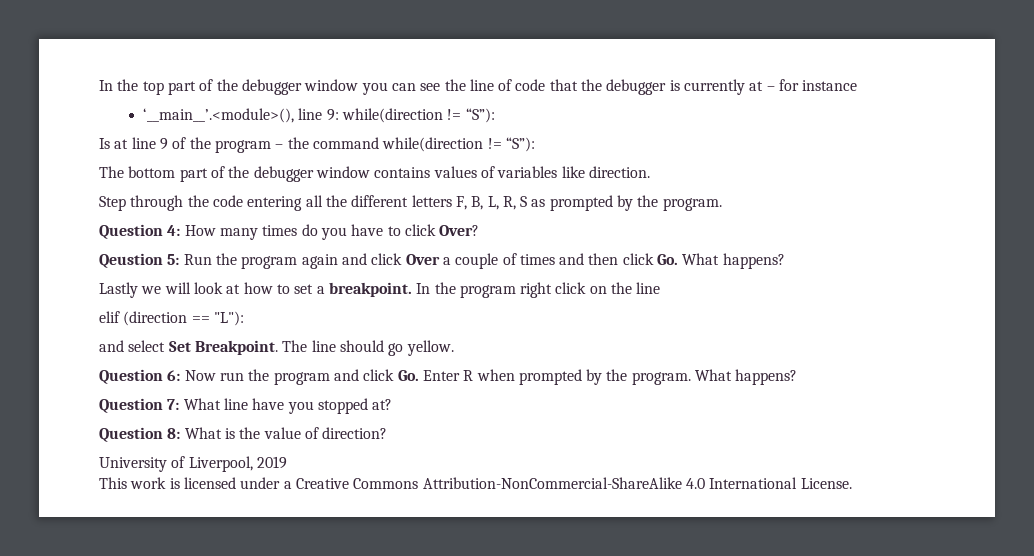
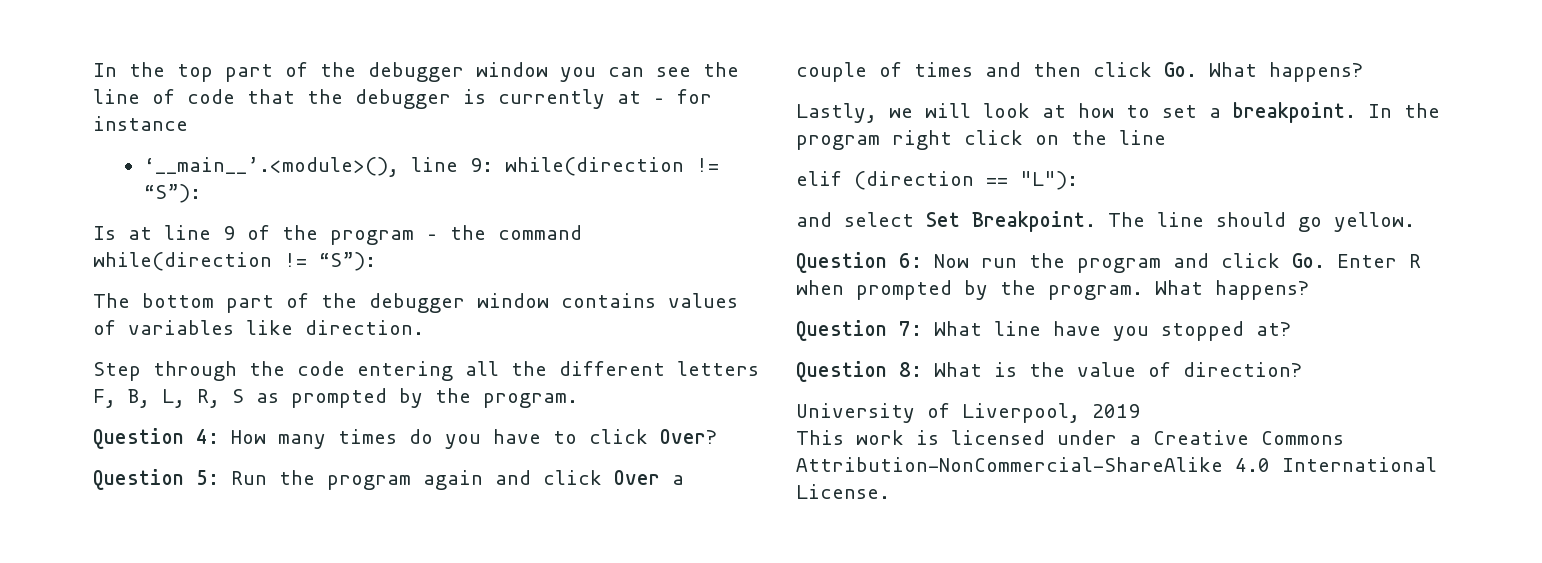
- Qeustion 5: Run the program again and click Over a couple of times and then click Go. What happens?
+ Question 5: Run the program again and click Over a couple of times and then click Go. What happens?
- Lastly we will look at how to set a breakpoint.
+ Lastly, we will look at how to set a breakpoint.

